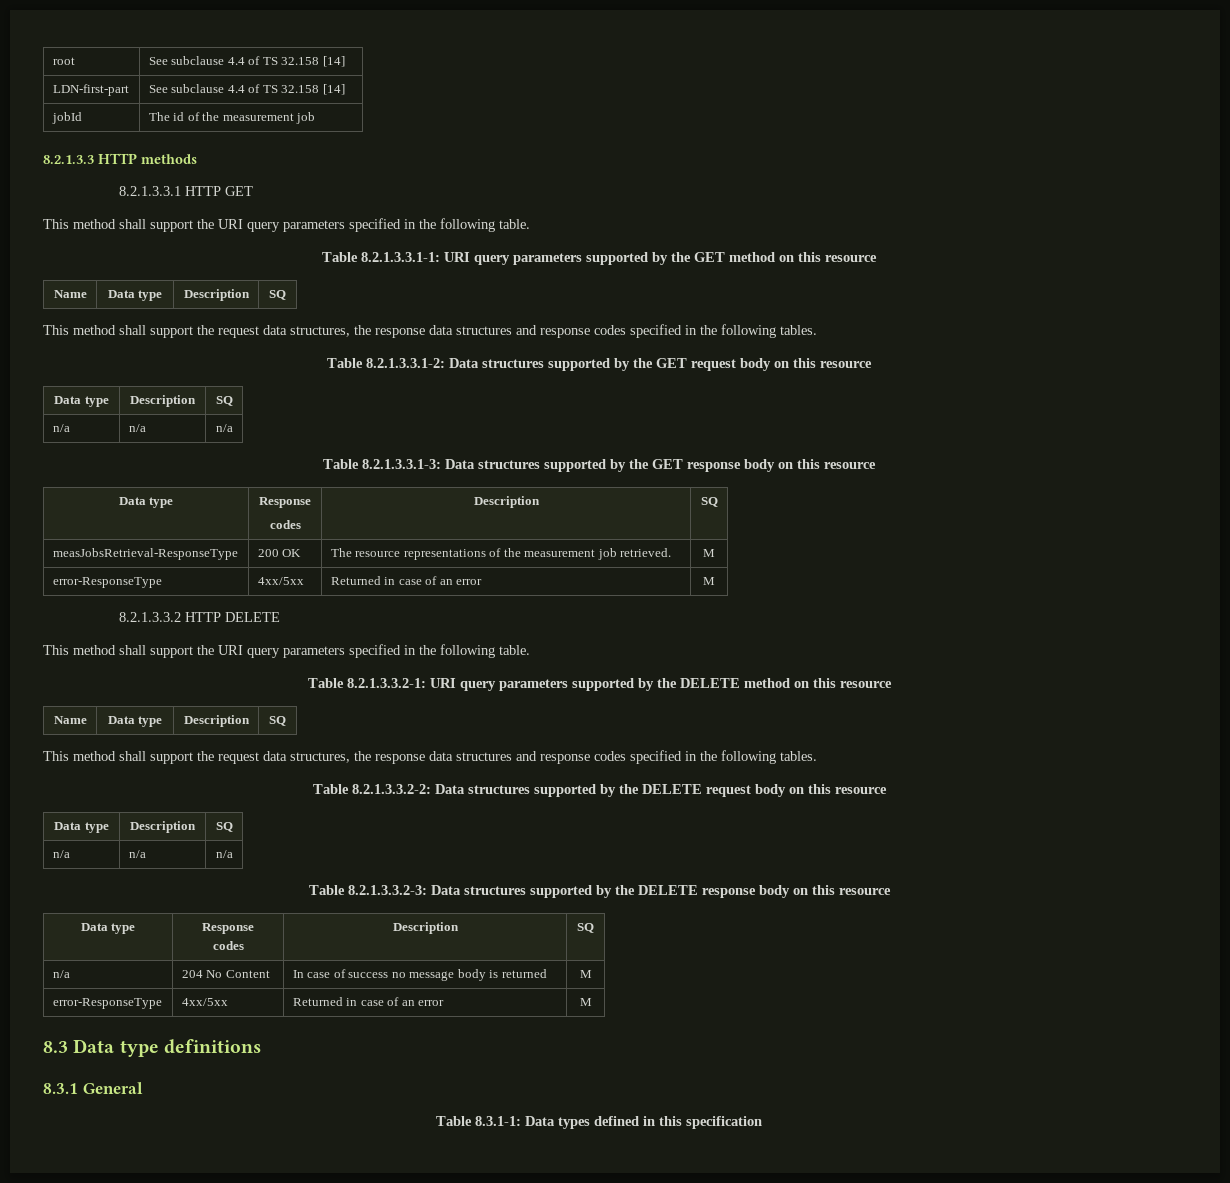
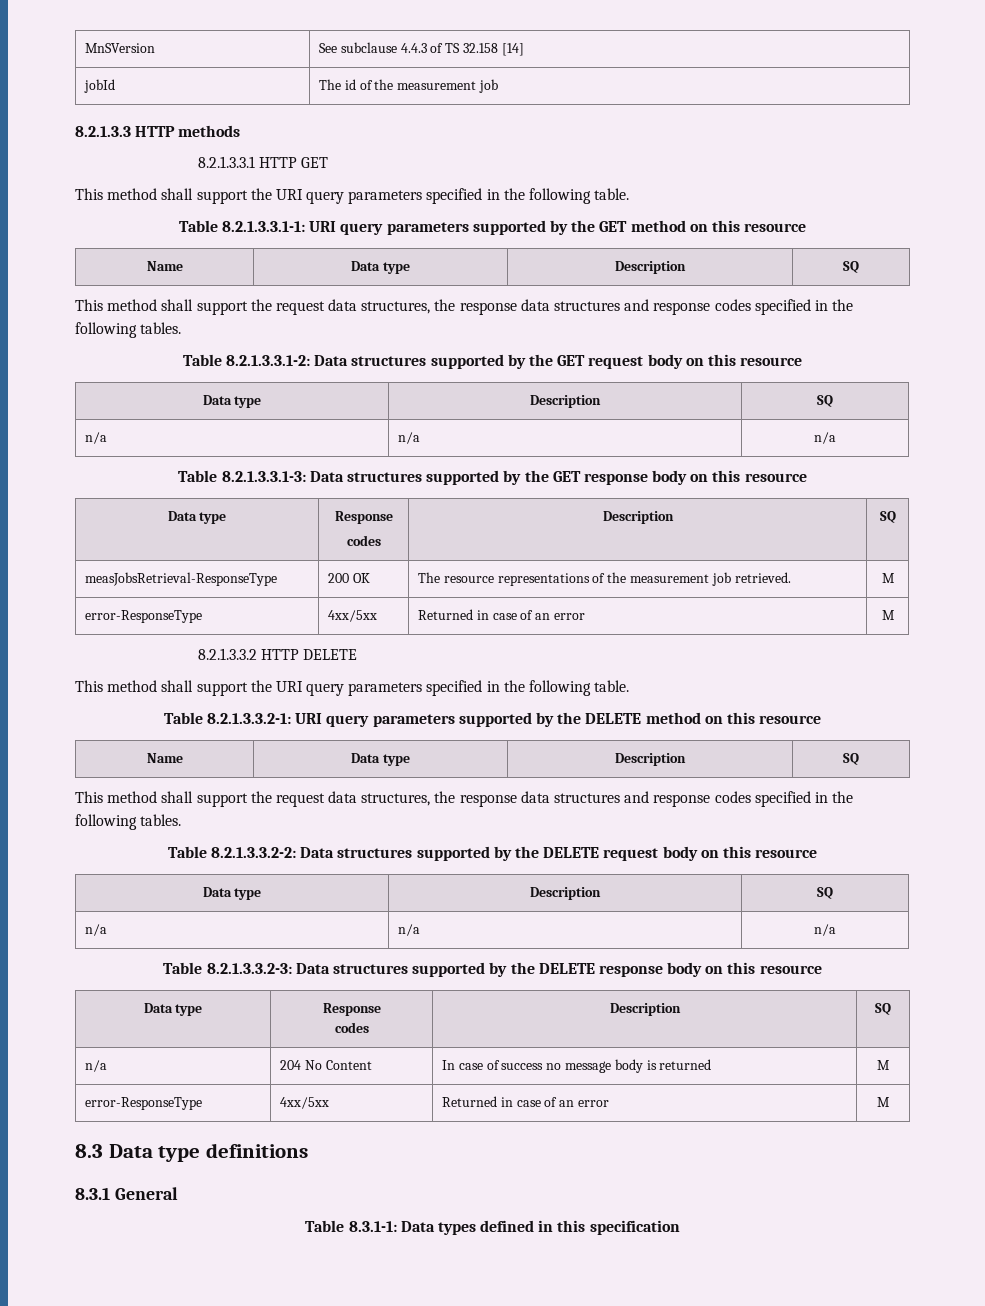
- root | See subclause 4.4 of TS 32.158 [14]
- LDN-first-part | See subclause 4.4 of TS 32.158 [14]
+ MnSVersion | See subclause 4.4.3 of TS 32.158 [14]

